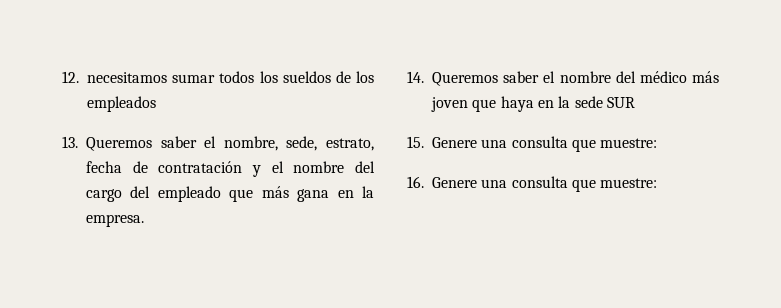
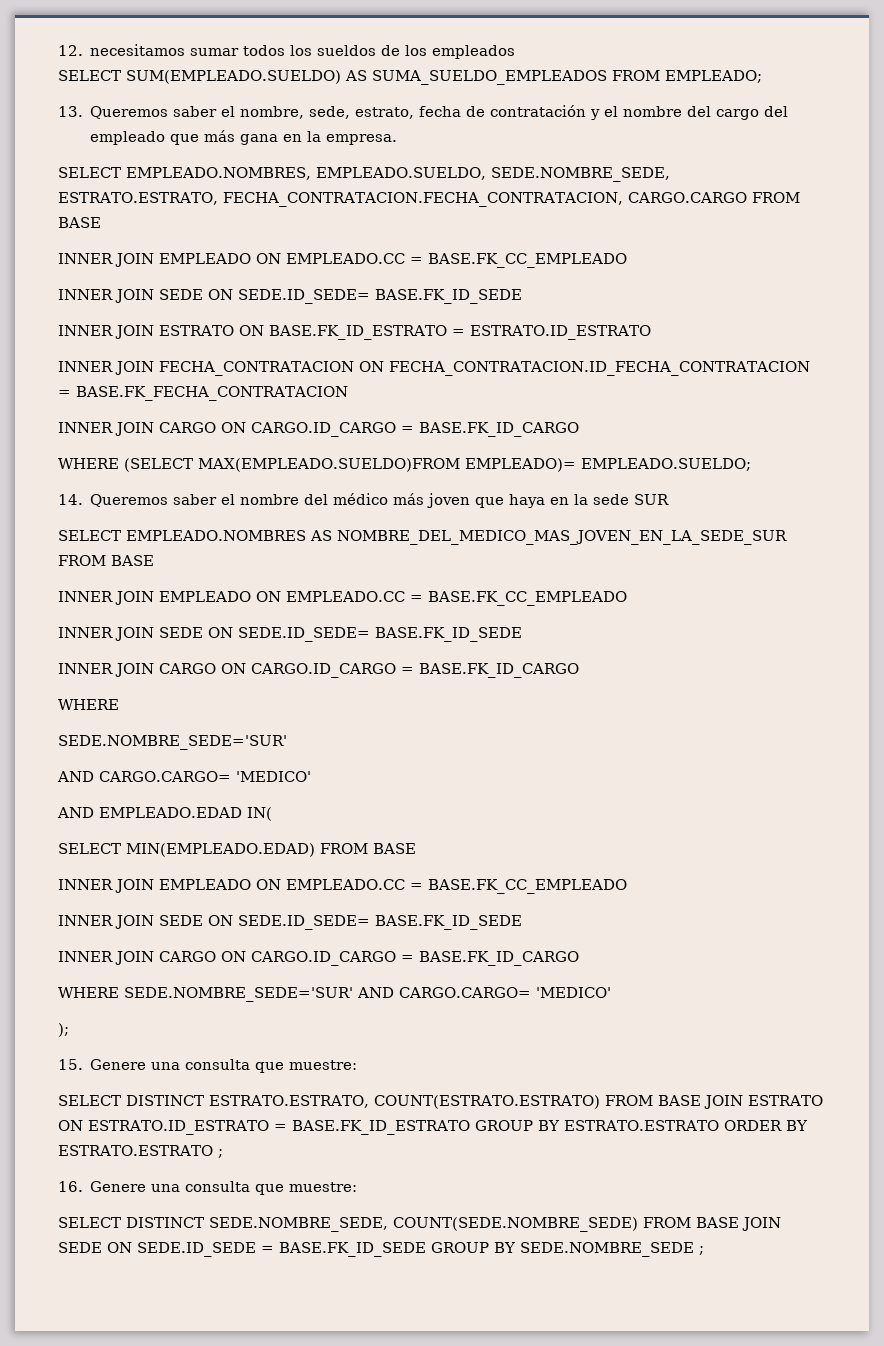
+ SELECT SUM(EMPLEADO.SUELDO) AS SUMA_SUELDO_EMPLEADOS FROM EMPLEADO;
+ SELECT EMPLEADO.NOMBRES, EMPLEADO.SUELDO, SEDE.NOMBRE_SEDE, ESTRATO.ESTRATO, FECHA_CONTRATACION.FECHA_CONTRATACION, CARGO.CARGO FROM BASE
+ INNER JOIN EMPLEADO ON EMPLEADO.CC = BASE.FK_CC_EMPLEADO
+ INNER JOIN SEDE ON SEDE.ID_SEDE= BASE.FK_ID_SEDE
+ INNER JOIN ESTRATO ON BASE.FK_ID_ESTRATO = ESTRATO.ID_ESTRATO
+ INNER JOIN FECHA_CONTRATACION ON FECHA_CONTRATACION.ID_FECHA_CONTRATACION = BASE.FK_FECHA_CONTRATACION
+ INNER JOIN CARGO ON CARGO.ID_CARGO = BASE.FK_ID_CARGO
+ WHERE (SELECT MAX(EMPLEADO.SUELDO)FROM EMPLEADO)= EMPLEADO.SUELDO;
+ SELECT EMPLEADO.NOMBRES AS NOMBRE_DEL_MEDICO_MAS_JOVEN_EN_LA_SEDE_SUR FROM BASE
+ INNER JOIN EMPLEADO ON EMPLEADO.CC = BASE.FK_CC_EMPLEADO
+ INNER JOIN SEDE ON SEDE.ID_SEDE= BASE.FK_ID_SEDE
+ INNER JOIN CARGO ON CARGO.ID_CARGO = BASE.FK_ID_CARGO
+ WHERE
+ SEDE.NOMBRE_SEDE='SUR'
+ AND CARGO.CARGO= 'MEDICO'
+ AND EMPLEADO.EDAD IN(
+ SELECT MIN(EMPLEADO.EDAD) FROM BASE
+ INNER JOIN EMPLEADO ON EMPLEADO.CC = BASE.FK_CC_EMPLEADO
+ INNER JOIN SEDE ON SEDE.ID_SEDE= BASE.FK_ID_SEDE
+ INNER JOIN CARGO ON CARGO.ID_CARGO = BASE.FK_ID_CARGO
+ WHERE SEDE.NOMBRE_SEDE='SUR' AND CARGO.CARGO= 'MEDICO'
+ );
+ SELECT DISTINCT ESTRATO.ESTRATO, COUNT(ESTRATO.ESTRATO) FROM BASE JOIN ESTRATO ON ESTRATO.ID_ESTRATO = BASE.FK_ID_ESTRATO GROUP BY ESTRATO.ESTRATO ORDER BY ESTRATO.ESTRATO ;
+ SELECT DISTINCT SEDE.NOMBRE_SEDE, COUNT(SEDE.NOMBRE_SEDE) FROM BASE JOIN SEDE ON SEDE.ID_SEDE = BASE.FK_ID_SEDE GROUP BY SEDE.NOMBRE_SEDE ;

